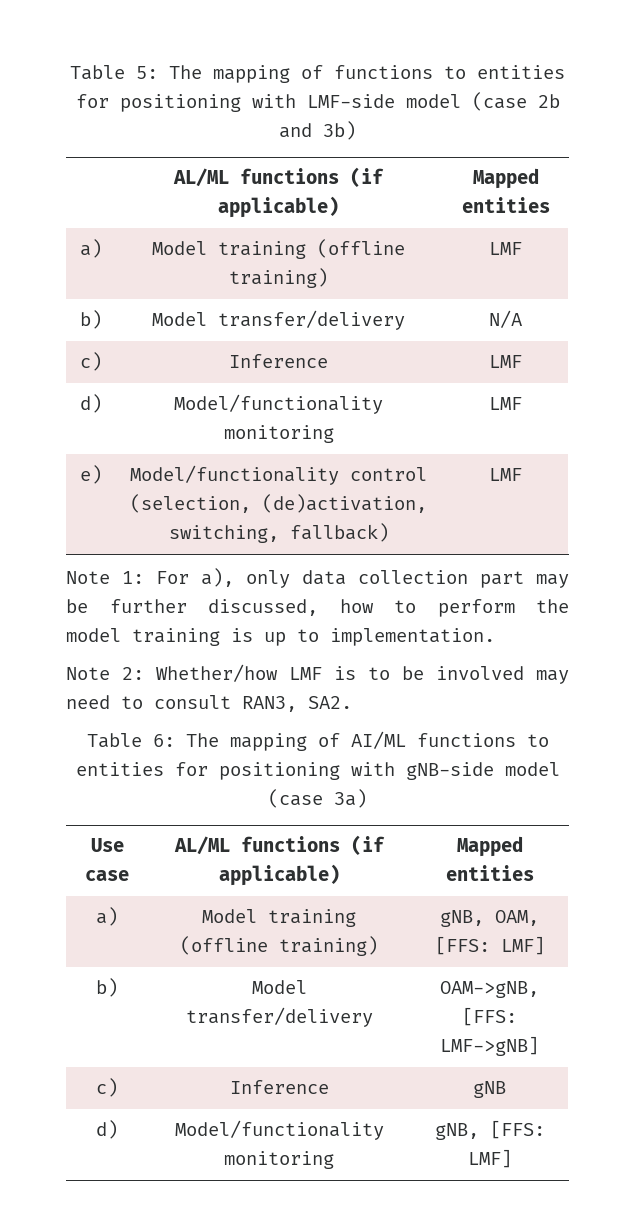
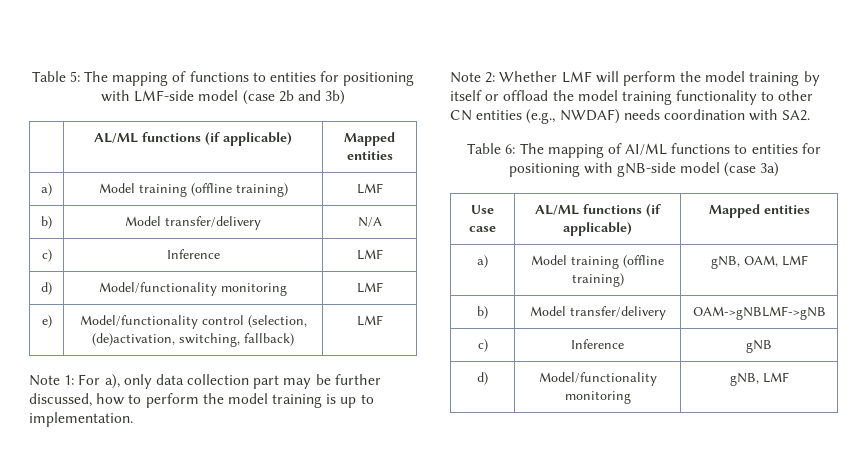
- Note 2: Whether/how LMF is to be involved may need to consult RAN3, SA2.
+ Note 2: Whether LMF will perform the model training by itself or offload the model training functionality to other CN entities (e.g., NWDAF) needs coordination with SA2.
- a) | Model training (offline training) | gNB, OAM, [FFS: LMF]
- b) | Model transfer/delivery | OAM->gNB, [FFS: LMF->gNB]
+ a) | Model training (offline training) | gNB, OAM, LMF
+ b) | Model transfer/delivery | OAM->gNBLMF->gNB
- d) | Model/functionality monitoring | gNB, [FFS: LMF]
+ d) | Model/functionality monitoring | gNB, LMF

